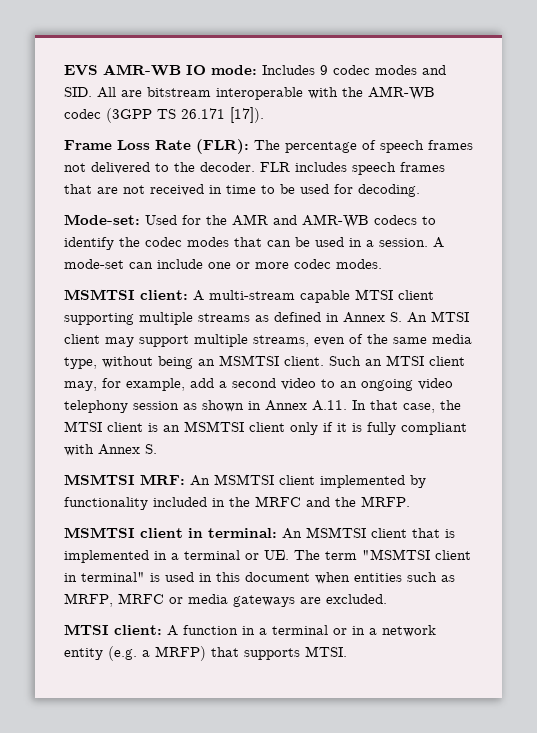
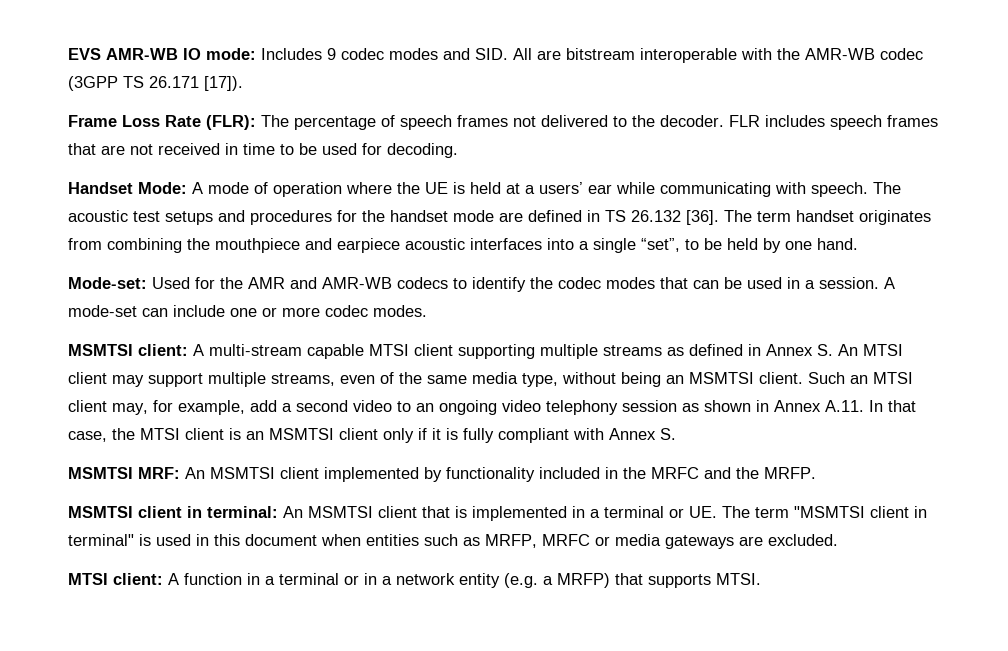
+ Handset Mode: A mode of operation where the UE is held at a users’ ear while communicating with speech. The acoustic test setups and procedures for the handset mode are defined in TS 26.132 [36]. The term handset originates from combining the mouthpiece and earpiece acoustic interfaces into a single “set”, to be held by one hand.

